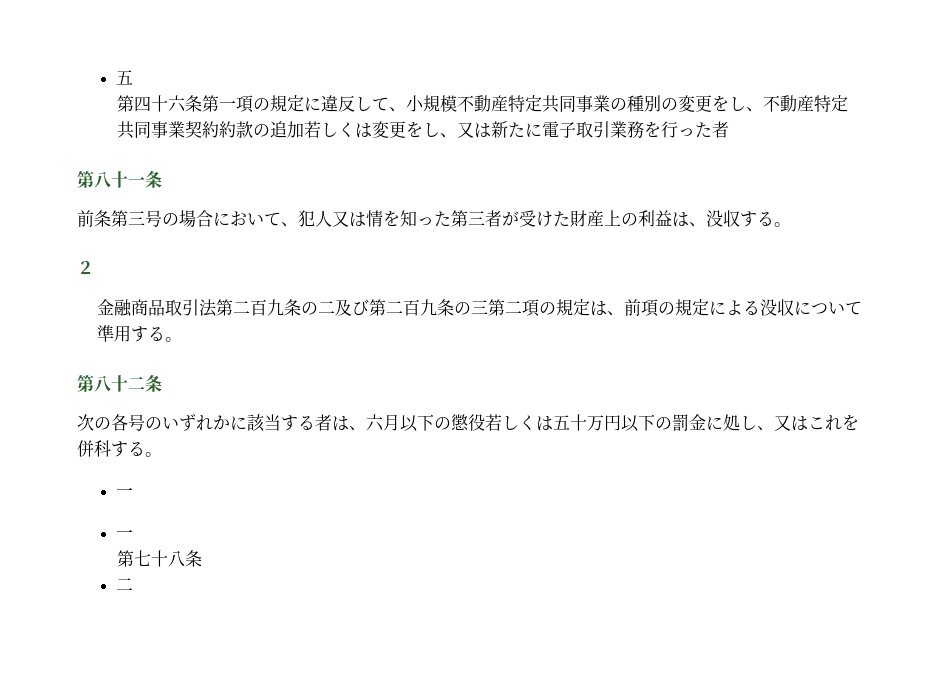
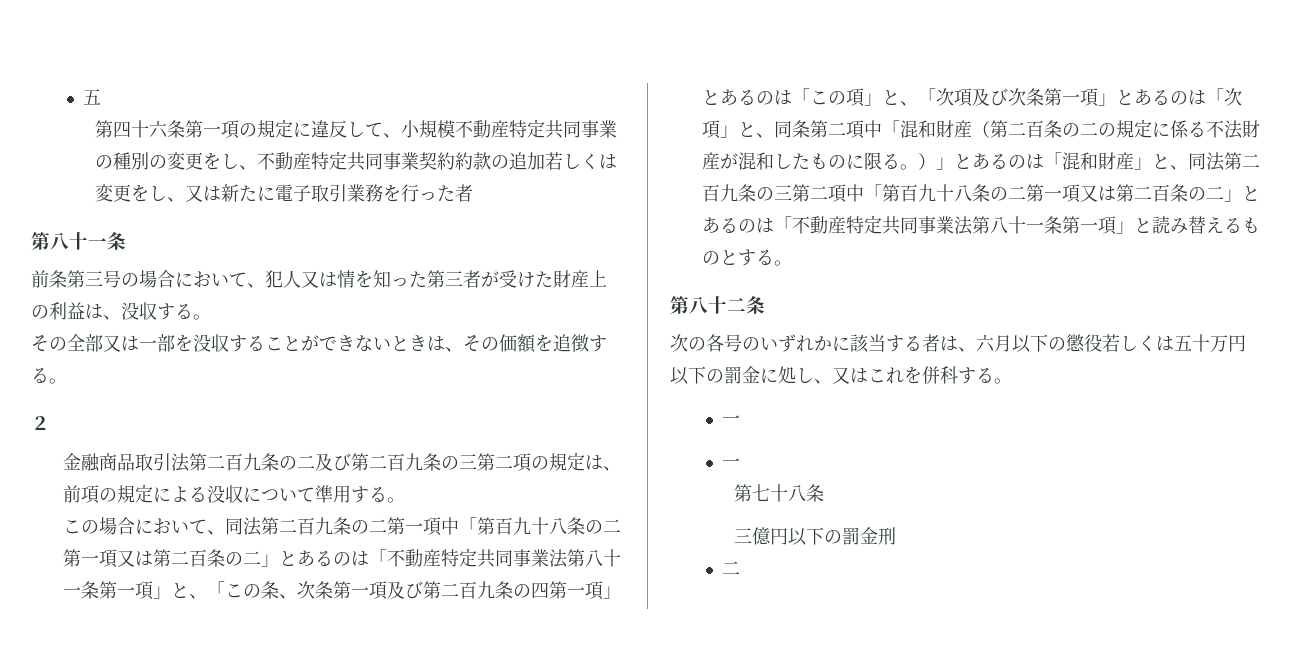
+ その全部又は一部を没収することができないときは、その価額を追徴する。
+ この場合において、同法第二百九条の二第一項中「第百九十八条の二第一項又は第二百条の二」とあるのは「不動産特定共同事業法第八十一条第一項」と、「この条、次条第一項及び第二百九条の四第一項」とあるのは「この項」と、「次項及び次条第一項」とあるのは「次項」と、同条第二項中「混和財産（第二百条の二の規定に係る不法財産が混和したものに限る。）」とあるのは「混和財産」と、同法第二百九条の三第二項中「第百九十八条の二第一項又は第二百条の二」とあるのは「不動産特定共同事業法第八十一条第一項」と読み替えるものとする。
+ 三億円以下の罰金刑

